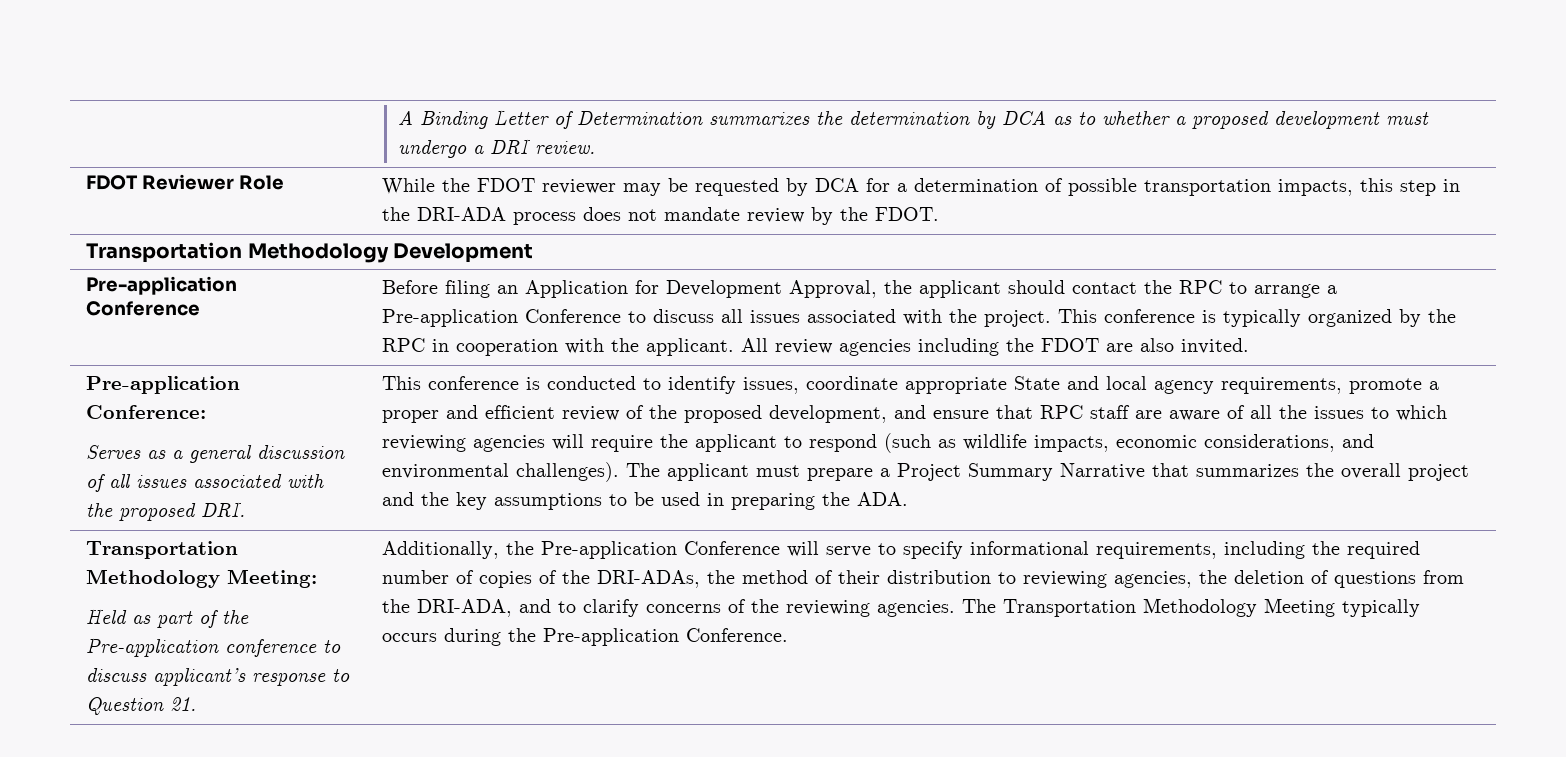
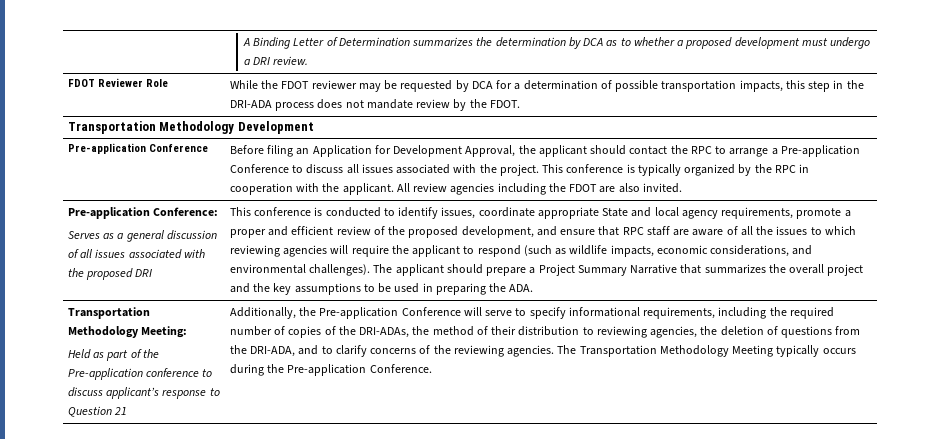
- Serves as a general discussion of all issues associated with the proposed DRI.
+ Serves as a general discussion of all issues associated with the proposed DRI
- The applicant must prepare a Project Summary Narrative that summarizes the overall project and the key assumptions to be used in preparing the ADA.
+ The applicant should prepare a Project Summary Narrative that summarizes the overall project and the key assumptions to be used in preparing the ADA.
- Held as part of the Pre-application conference to discuss applicant’s response to Question 21.
+ Held as part of the Pre-application conference to discuss applicant’s response to Question 21

